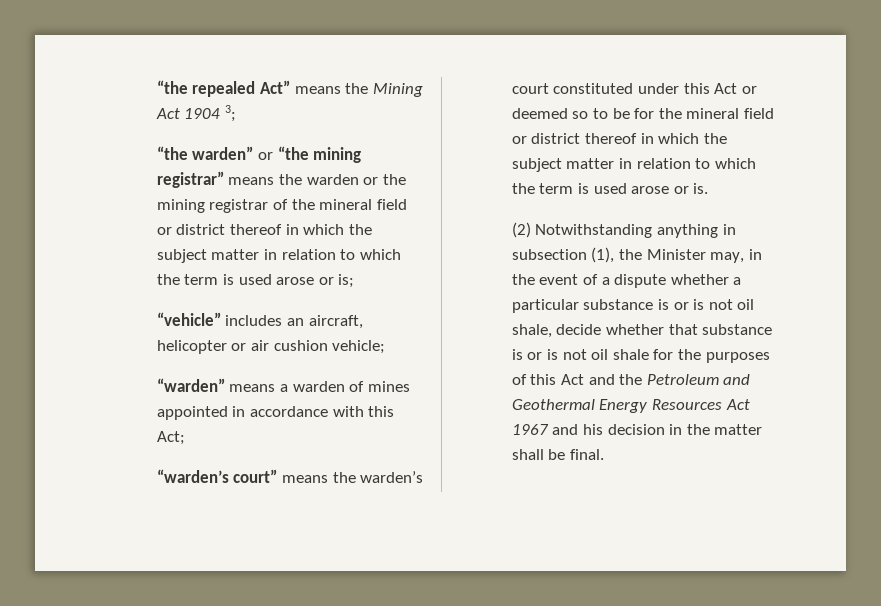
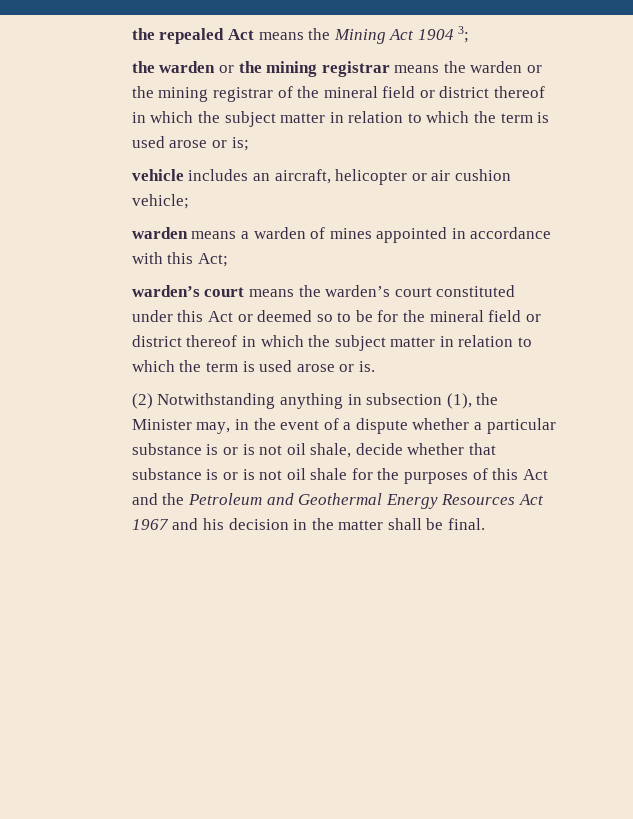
- “the repealed Act” means the Mining Act 1904 3;
+ the repealed Act means the Mining Act 1904 3;
- “the warden” or “the mining registrar” means the warden or the mining registrar of the mineral field or district thereof in which the subject matter in relation to which the term is used arose or is;
+ the warden or the mining registrar means the warden or the mining registrar of the mineral field or district thereof in which the subject matter in relation to which the term is used arose or is;
- “vehicle” includes an aircraft, helicopter or air cushion vehicle;
+ vehicle includes an aircraft, helicopter or air cushion vehicle;
- “warden” means a warden of mines appointed in accordance with this Act;
+ warden means a warden of mines appointed in accordance with this Act;
- “warden’s court” means the warden’s court constituted under this Act or deemed so to be for the mineral field or district thereof in which the subject matter in relation to which the term is used arose or is.
+ warden’s court means the warden’s court constituted under this Act or deemed so to be for the mineral field or district thereof in which the subject matter in relation to which the term is used arose or is.

